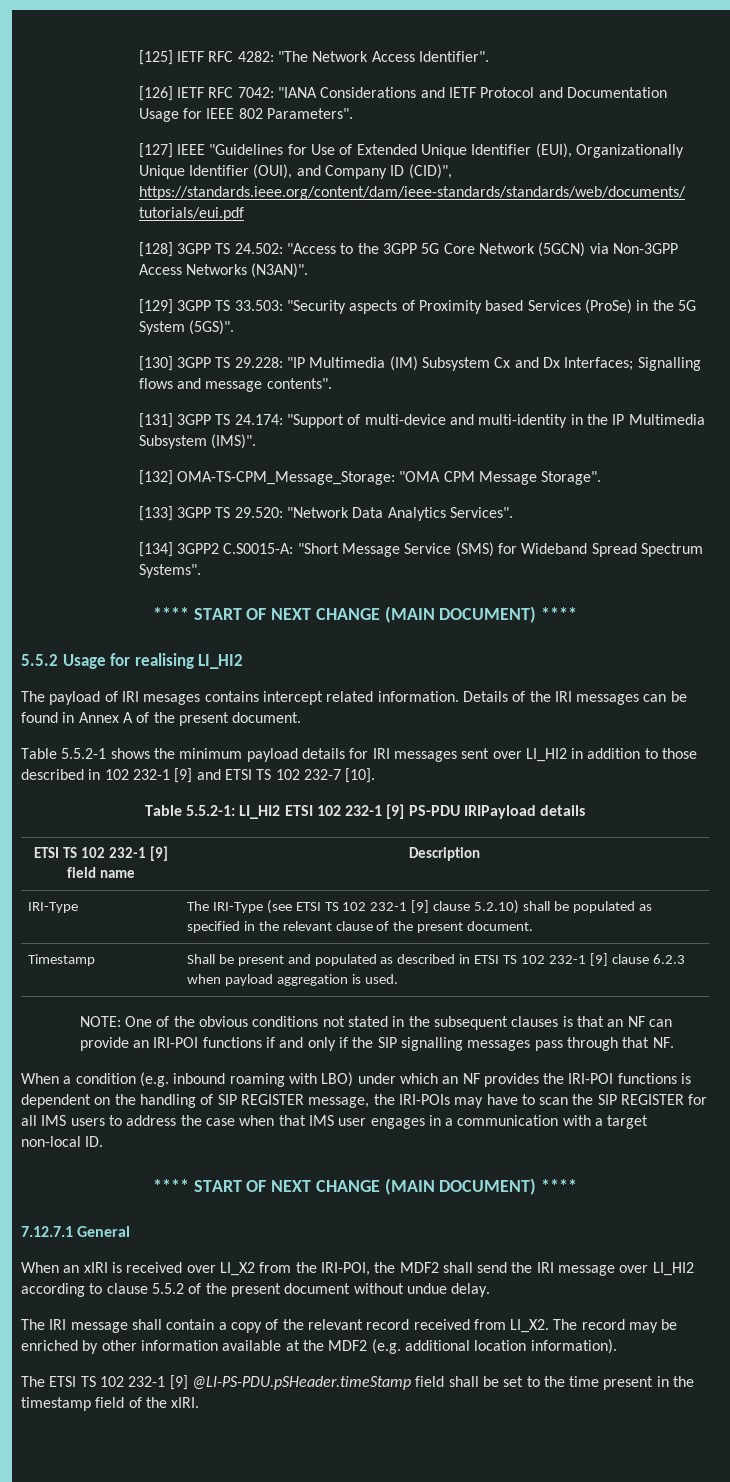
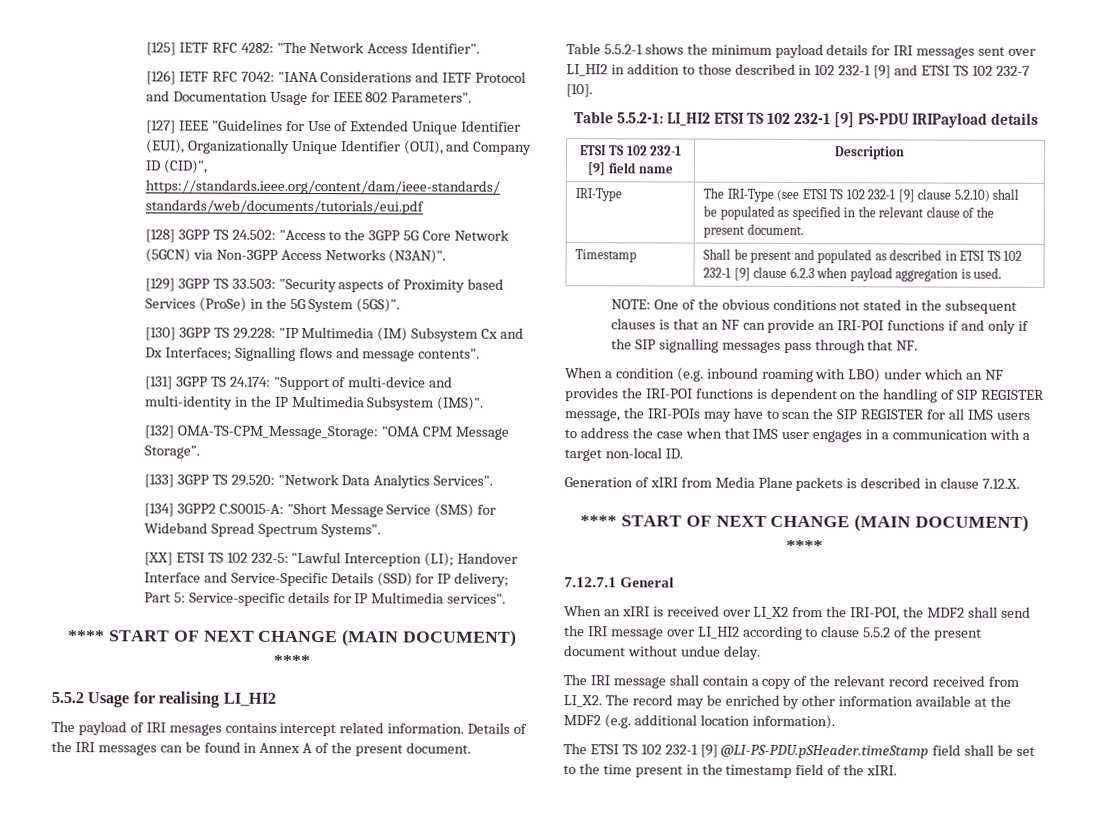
+ [XX] ETSI TS 102 232-5: "Lawful Interception (LI); Handover Interface and Service-Specific Details (SSD) for IP delivery; Part 5: Service-specific details for IP Multimedia services".
- Table 5.5.2-1: LI_HI2 ETSI 102 232-1 [9] PS-PDU IRIPayload details
+ Table 5.5.2-1: LI_HI2 ETSI TS 102 232-1 [9] PS-PDU IRIPayload details
+ Generation of xIRI from Media Plane packets is described in clause 7.12.X.

